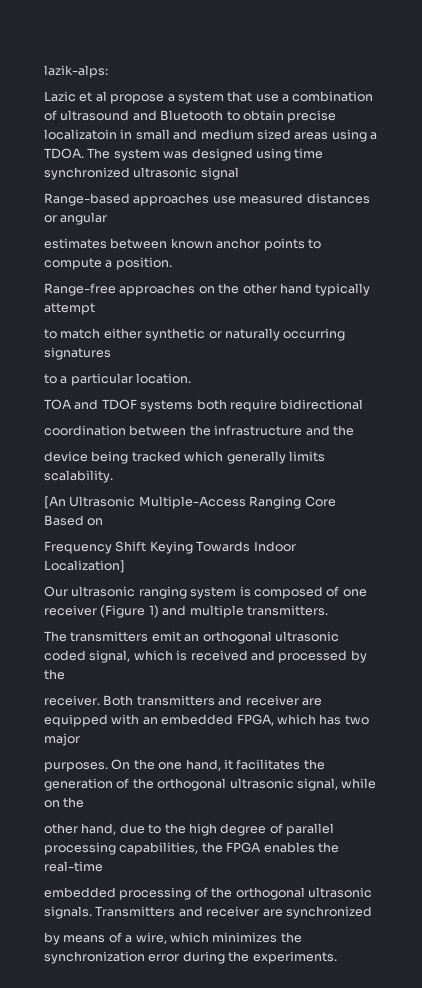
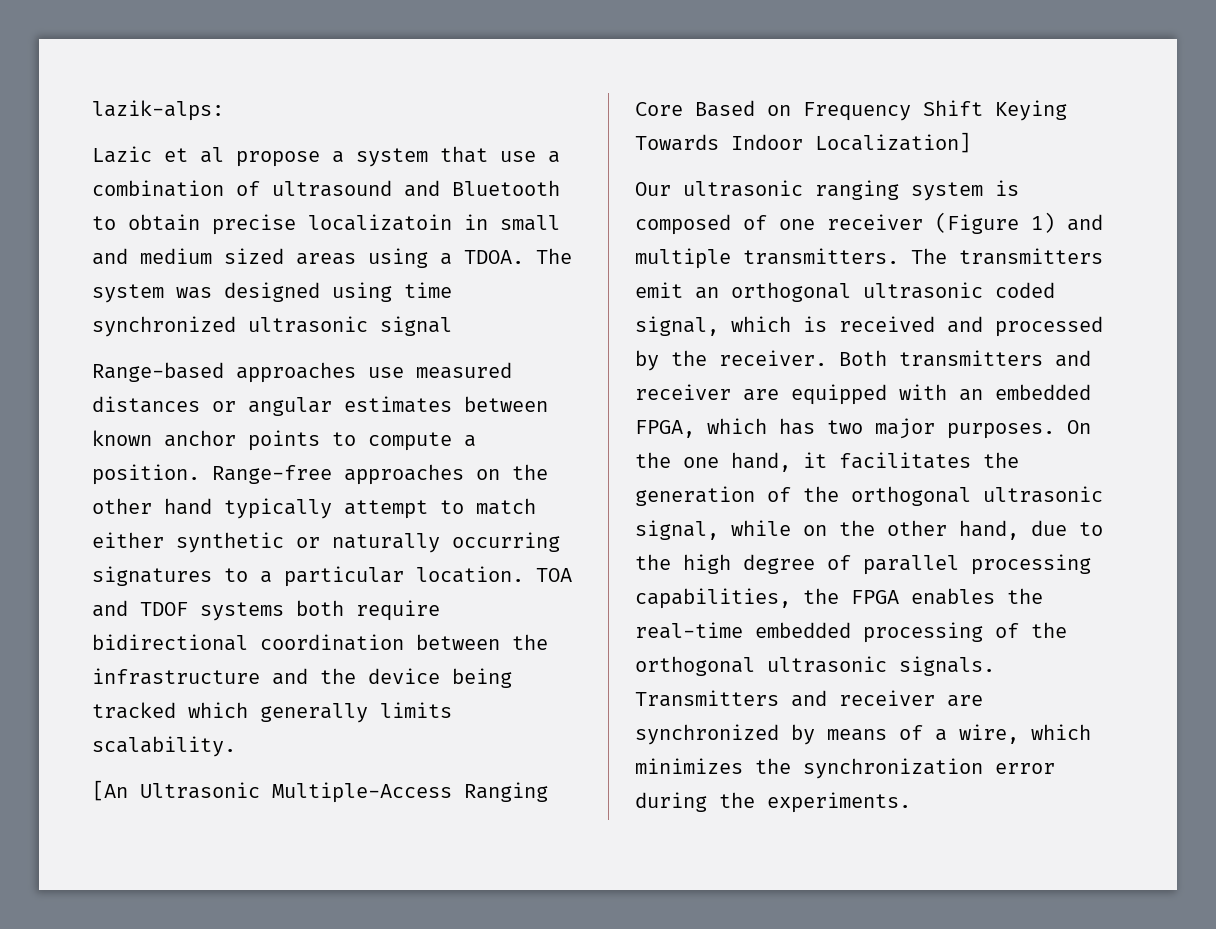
- Range-based approaches use measured distances or angular
- estimates between known anchor points to compute a position.
- Range-free approaches on the other hand typically attempt
- to match either synthetic or naturally occurring signatures
- to a particular location.
- TOA and TDOF systems both require bidirectional
- coordination between the infrastructure and the
- device being tracked which generally limits scalability.
+ Range-based approaches use measured distances or angular estimates between known anchor points to compute a position. Range-free approaches on the other hand typically attempt to match either synthetic or naturally occurring signatures to a particular location. TOA and TDOF systems both require bidirectional coordination between the infrastructure and the device being tracked which generally limits scalability.
- [An Ultrasonic Multiple-Access Ranging Core Based on
- Frequency Shift Keying Towards Indoor Localization]
+ [An Ultrasonic Multiple-Access Ranging Core Based on Frequency Shift Keying Towards Indoor Localization]
- Our ultrasonic ranging system is composed of one receiver (Figure 1) and multiple transmitters.
- The transmitters emit an orthogonal ultrasonic coded signal, which is received and processed by the
- receiver.
+ Our ultrasonic ranging system is composed of one receiver (Figure 1) and multiple transmitters. The transmitters emit an orthogonal ultrasonic coded signal, which is received and processed by the receiver.
- Both transmitters and receiver are equipped with an embedded FPGA, which has two major
- purposes.
+ Both transmitters and receiver are equipped with an embedded FPGA, which has two major purposes.
- On the one hand, it facilitates the generation of the orthogonal ultrasonic signal, while on the
- other hand, due to the high degree of parallel processing capabilities, the FPGA enables the real-time
- embedded processing of the orthogonal ultrasonic signals.
+ On the one hand, it facilitates the generation of the orthogonal ultrasonic signal, while on the other hand, due to the high degree of parallel processing capabilities, the FPGA enables the real-time embedded processing of the orthogonal ultrasonic signals.
- Transmitters and receiver are synchronized
- by means of a wire, which minimizes the synchronization error during the experiments.
+ Transmitters and receiver are synchronized by means of a wire, which minimizes the synchronization error during the experiments.

